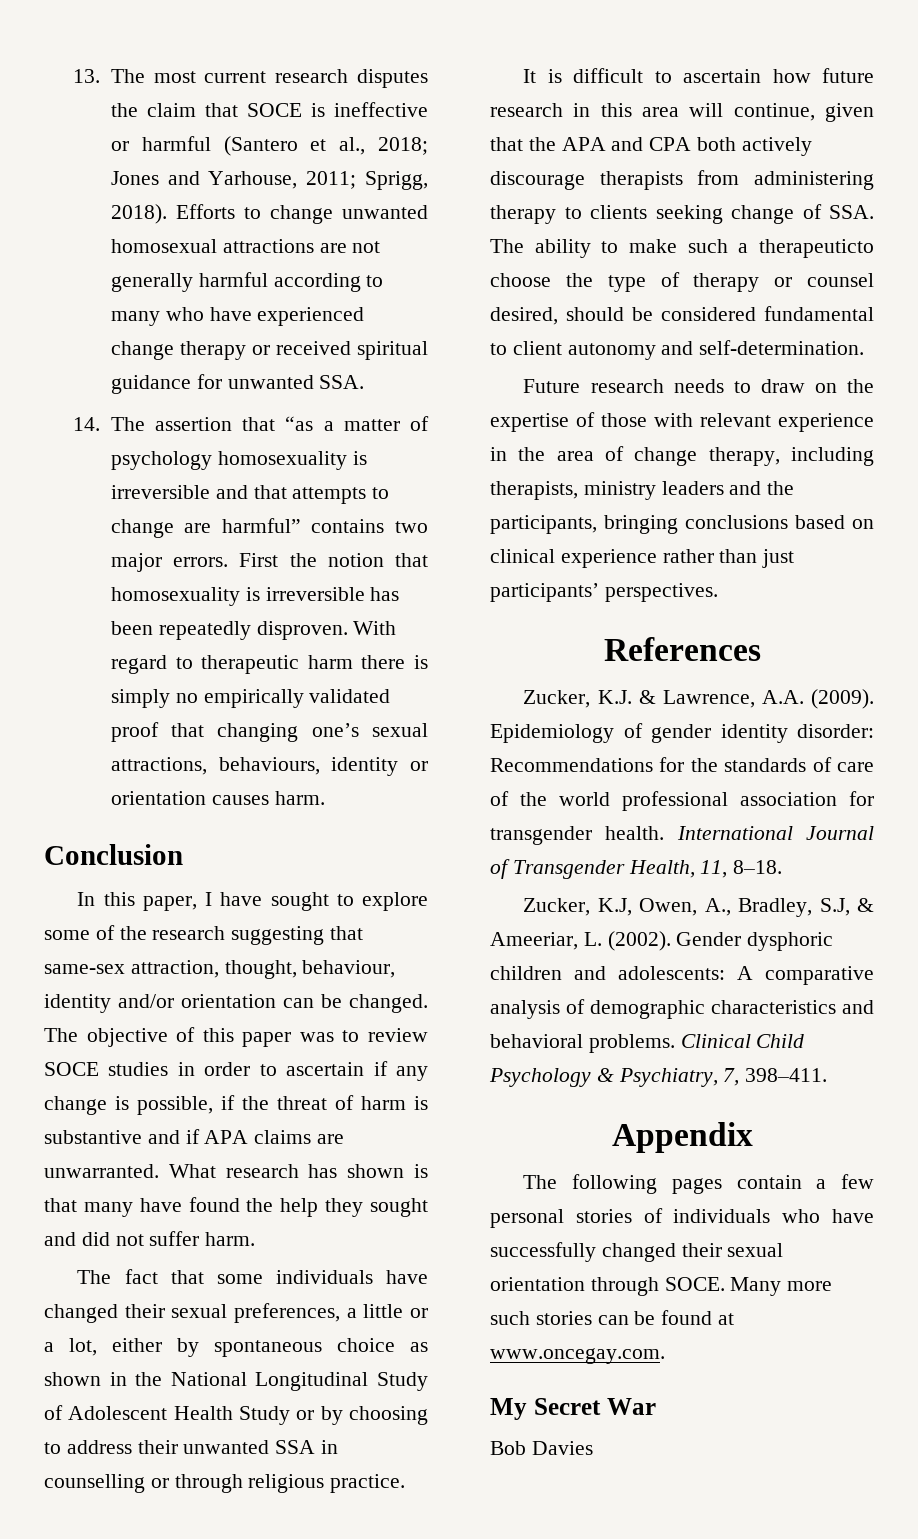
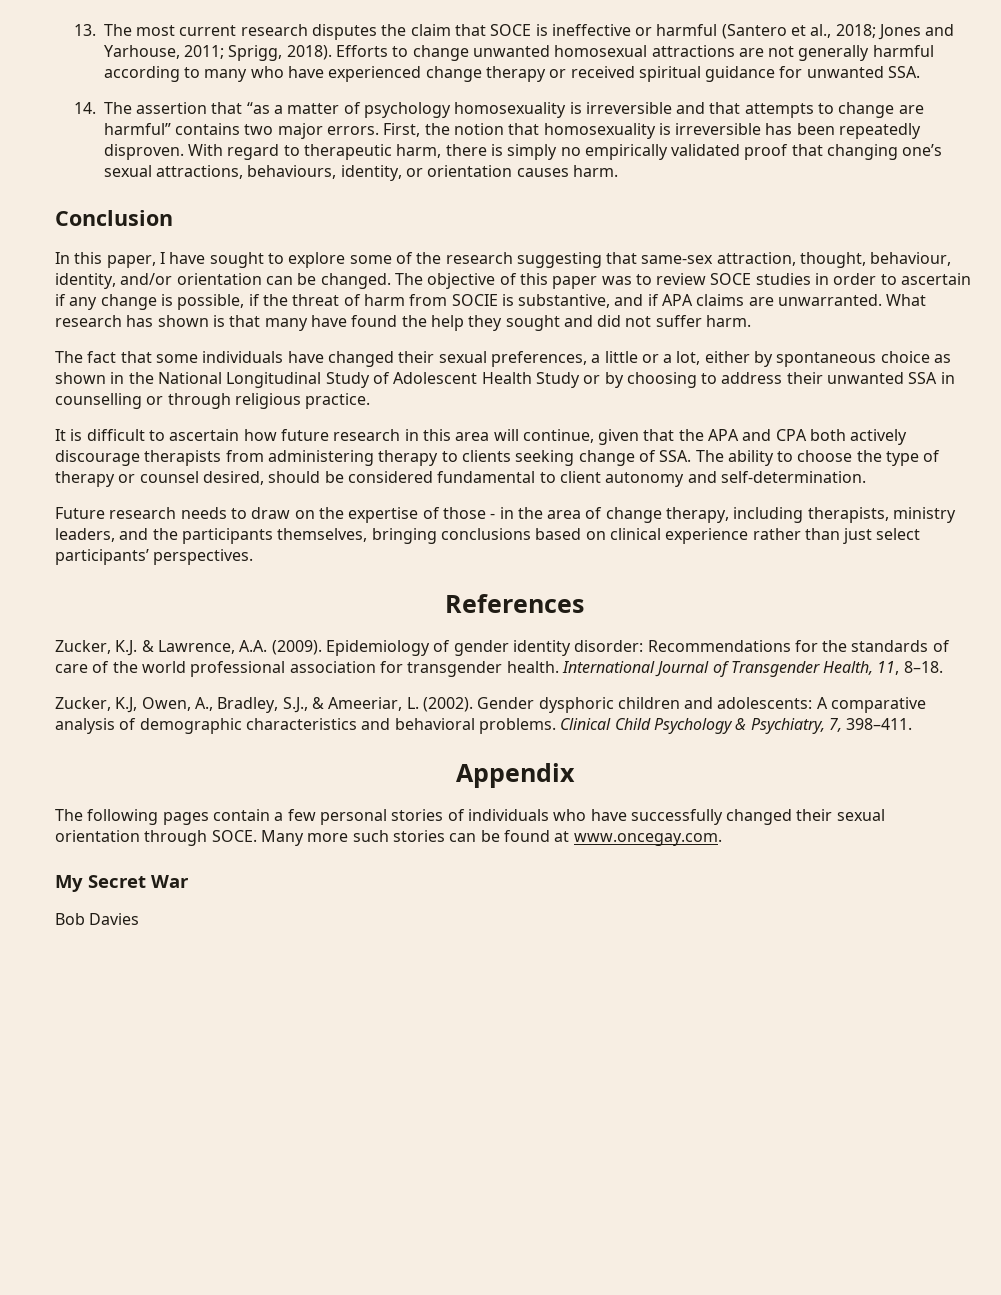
- First the notion that homosexuality is irreversible has been repeatedly disproven.
+ First, the notion that homosexuality is irreversible has been repeatedly disproven.
- With regard to therapeutic harm there is simply no empirically validated proof that changing one’s sexual attractions, behaviours, identity or orientation causes harm.
+ With regard to therapeutic harm, there is simply no empirically validated proof that changing one’s sexual attractions, behaviours, identity, or orientation causes harm.
- In this paper, I have sought to explore some of the research suggesting that same-sex attraction, thought, behaviour, identity and/or orientation can be changed.
+ In this paper, I have sought to explore some of the research suggesting that same-sex attraction, thought, behaviour, identity, and/or orientation can be changed.
- The objective of this paper was to review SOCE studies in order to ascertain if any change is possible, if the threat of harm is substantive and if APA claims are unwarranted.
+ The objective of this paper was to review SOCE studies in order to ascertain if any change is possible, if the threat of harm from SOCIE is substantive, and if APA claims are unwarranted.
- It is difficult to ascertain how future research in this area will continue, given that the APA and CPA both actively discourage therapists from administering therapy to clients seeking change of SSA. The ability to make such a therapeuticto choose the type of therapy or counsel desired, should be considered fundamental to client autonomy and self-determination.
+ It is difficult to ascertain how future research in this area will continue, given that the APA and CPA both actively discourage therapists from administering therapy to clients seeking change of SSA. The ability to choose the type of therapy or counsel desired, should be considered fundamental to client autonomy and self-determination.
- Future research needs to draw on the expertise of those with relevant experience in the area of change therapy, including therapists, ministry leaders and the participants, bringing conclusions based on clinical experience rather than just participants’ perspectives.
+ Future research needs to draw on the expertise of those - in the area of change therapy, including therapists, ministry leaders, and the participants themselves, bringing conclusions based on clinical experience rather than just select participants’ perspectives.
- Zucker, K.J, Owen, A., Bradley, S.J, & Ameeriar, L. (2002).
+ Zucker, K.J, Owen, A., Bradley, S.J., & Ameeriar, L. (2002).

